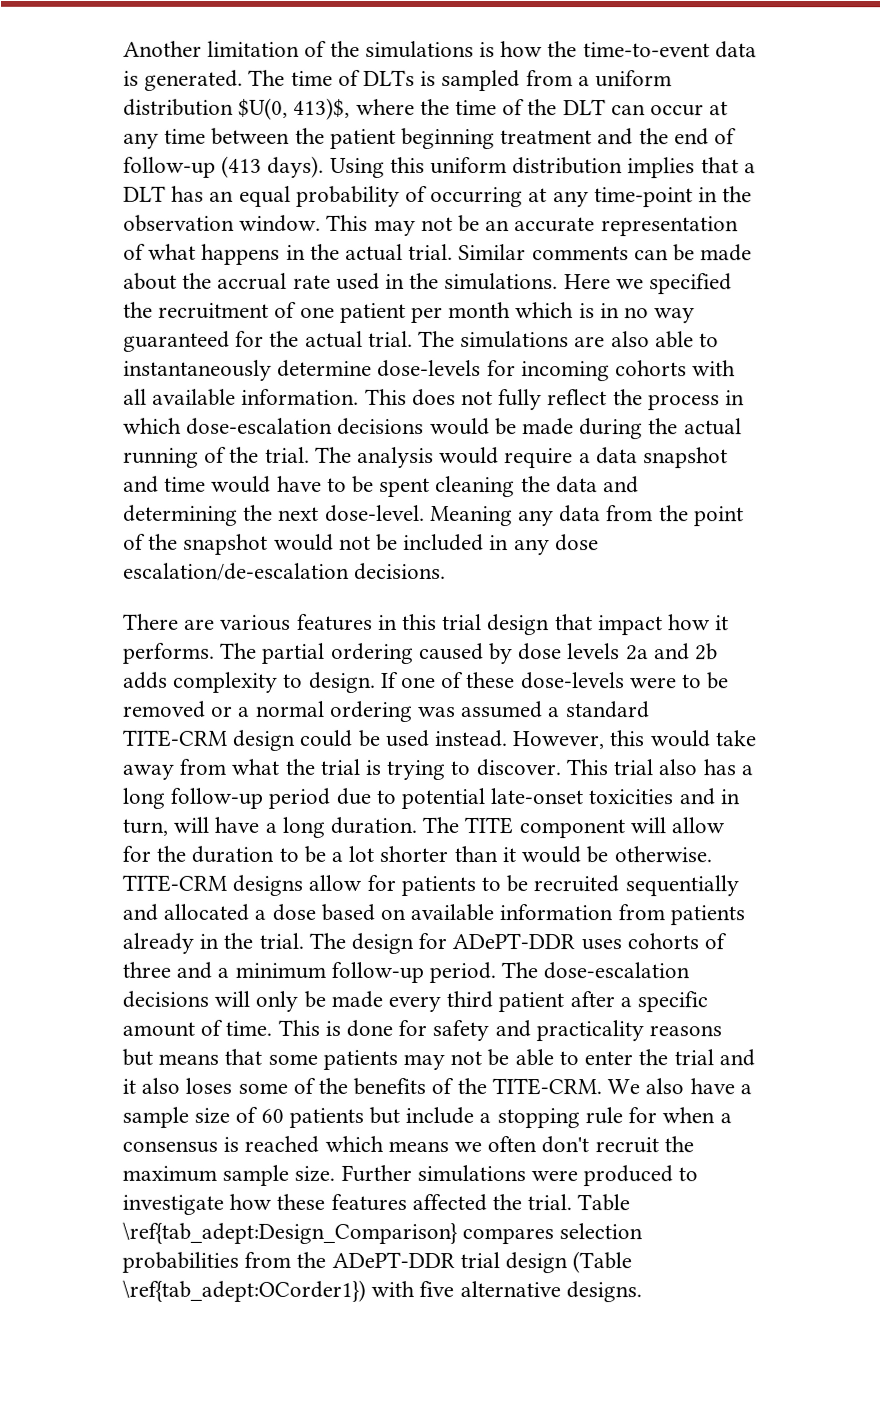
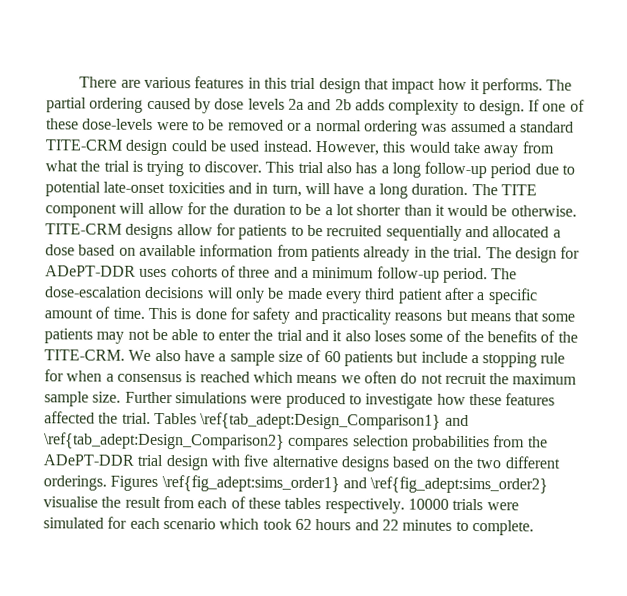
- Another limitation of the simulations is how the time-to-event data is generated. The time of DLTs is sampled from a uniform distribution $U(0, 413)$, where the time of the DLT can occur at any time between the patient beginning treatment and the end of follow-up (413 days). Using this uniform distribution implies that a DLT has an equal probability of occurring at any time-point in the observation window. This may not be an accurate representation of what happens in the actual trial. Similar comments can be made about the accrual rate used in the simulations. Here we specified the recruitment of one patient per month which is in no way guaranteed for the actual trial. The simulations are also able to instantaneously determine dose-levels for incoming cohorts with all available information. This does not fully reflect the process in which dose-escalation decisions would be made during the actual running of the trial. The analysis would require a data snapshot and time would have to be spent cleaning the data and determining the next dose-level. Meaning any data from the point of the snapshot would not be included in any dose escalation/de-escalation decisions.
- We also have a sample size of 60 patients but include a stopping rule for when a consensus is reached which means we often don't recruit the maximum sample size.
+ We also have a sample size of 60 patients but include a stopping rule for when a consensus is reached which means we often do not recruit the maximum sample size.
- Table \ref{tab_adept:Design_Comparison} compares selection probabilities from the ADePT-DDR trial design (Table \ref{tab_adept:OCorder1}) with five alternative designs.
+ Tables \ref{tab_adept:Design_Comparison1} and \ref{tab_adept:Design_Comparison2} compares selection probabilities from the ADePT-DDR trial design with five alternative designs based on the two different orderings. Figures \ref{fig_adept:sims_order1} and \ref{fig_adept:sims_order2} visualise the result from each of these tables respectively. 10000 trials were simulated for each scenario which took 62 hours and 22 minutes to complete.

